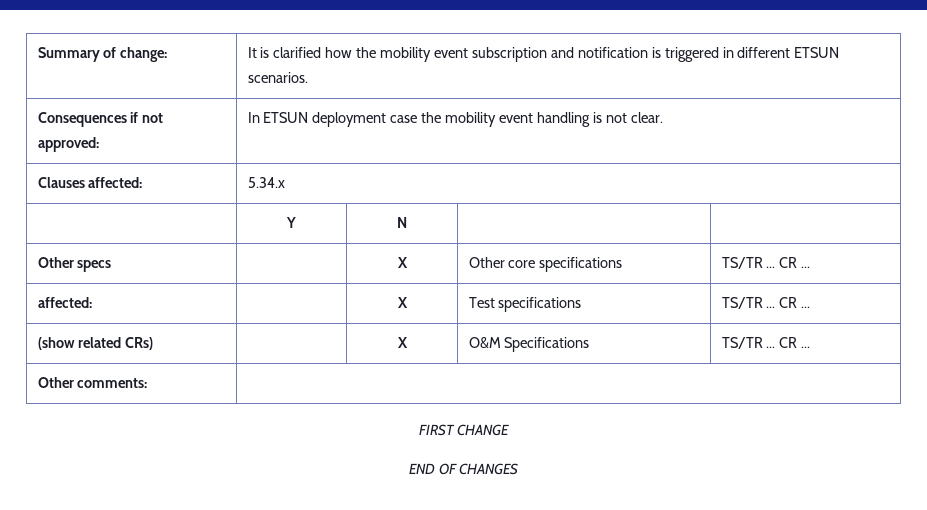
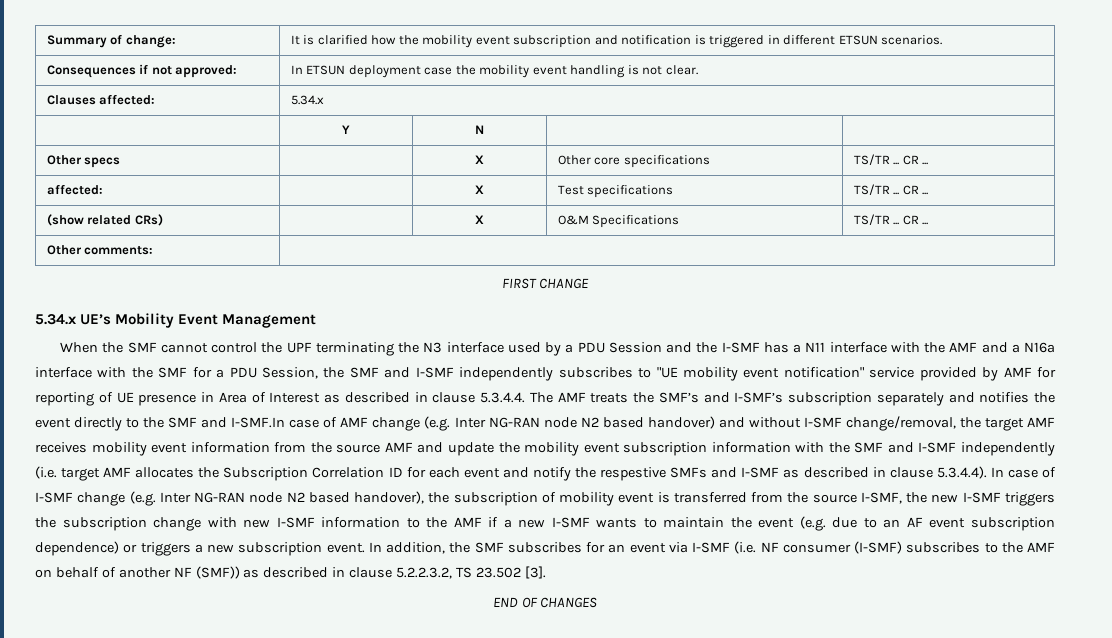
+ 5.34.x UE’s Mobility Event Management
+ When the SMF cannot control the UPF terminating the N3 interface used by a PDU Session and the I-SMF has a N11 interface with the AMF and a N16a interface with the SMF for a PDU Session, the SMF and I-SMF independently subscribes to "UE mobility event notification" service provided by AMF for reporting of UE presence in Area of Interest as described in clause 5.3.4.4. The AMF treats the SMF’s and I-SMF’s subscription separately and notifies the event directly to the SMF and I-SMF.In case of AMF change (e.g. Inter NG-RAN node N2 based handover) and without I-SMF change/removal, the target AMF receives mobility event information from the source AMF and update the mobility event subscription information with the SMF and I-SMF independently (i.e. target AMF allocates the Subscription Correlation ID for each event and notify the respestive SMFs and I-SMF as described in clause 5.3.4.4). In case of I-SMF change (e.g. Inter NG-RAN node N2 based handover), the subscription of mobility event is transferred from the source I-SMF, the new I-SMF triggers the subscription change with new I-SMF information to the AMF if a new I-SMF wants to maintain the event (e.g. due to an AF event subscription dependence) or triggers a new subscription event. In addition, the SMF subscribes for an event via I-SMF (i.e. NF consumer (I-SMF) subscribes to the AMF on behalf of another NF (SMF)) as described in clause 5.2.2.3.2, TS 23.502 [3].

